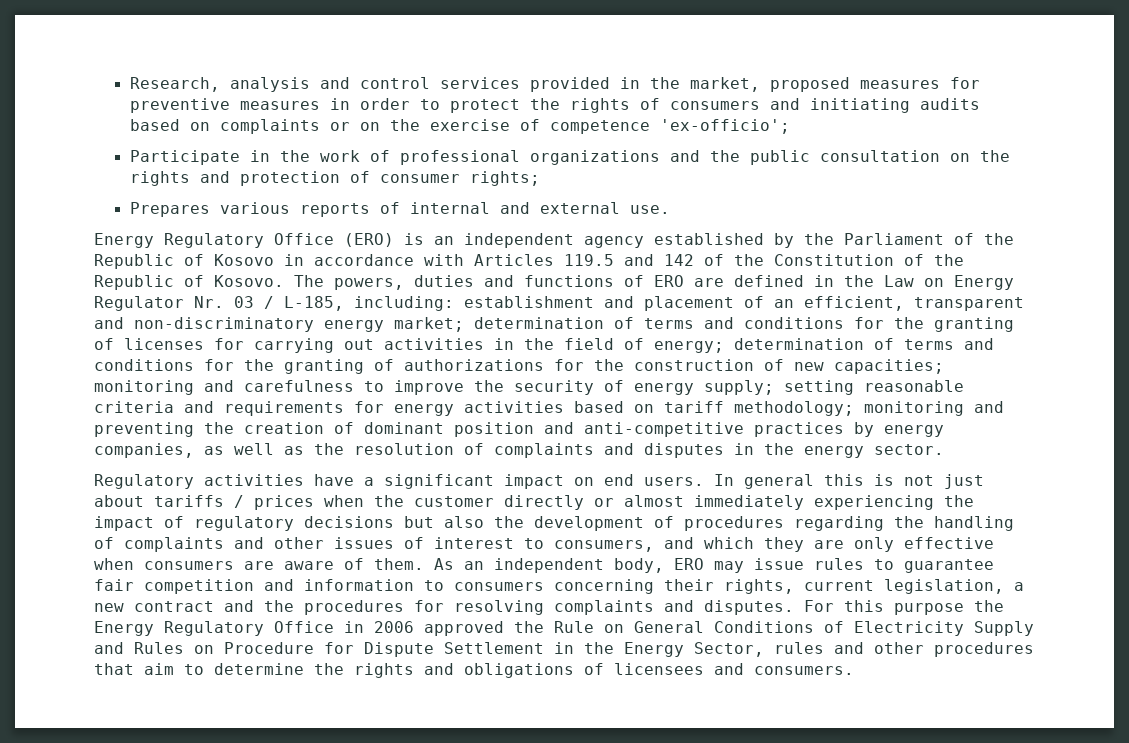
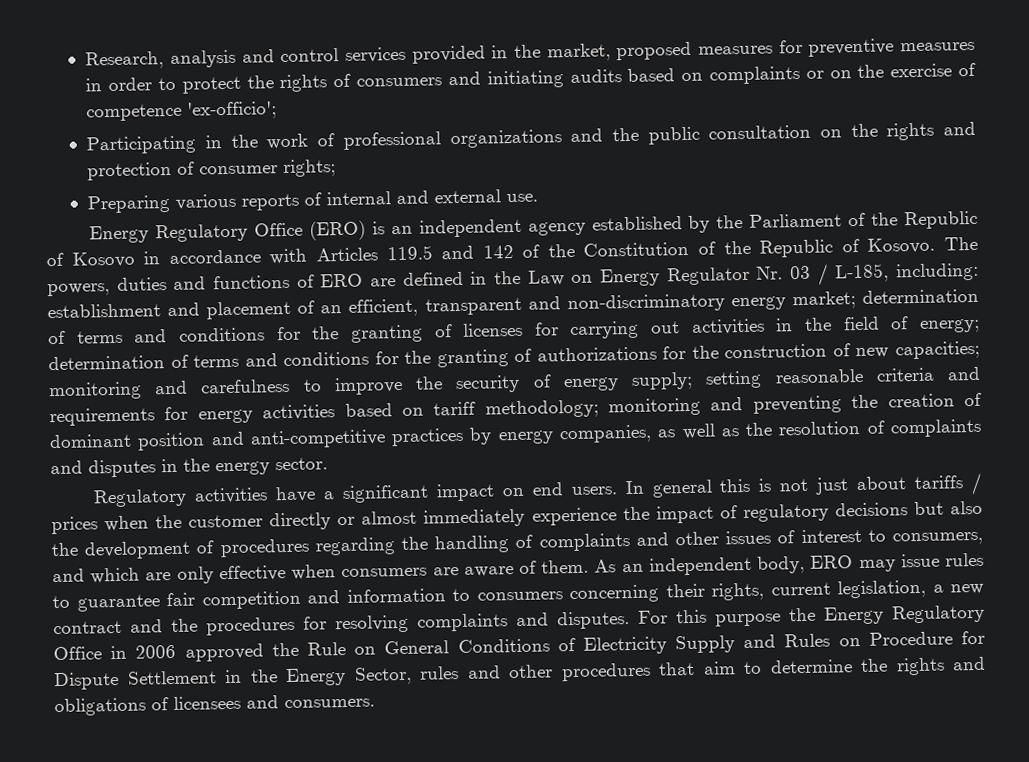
- Participate in the work of professional organizations and the public consultation on the rights and protection of consumer rights;
+ Participating in the work of professional organizations and the public consultation on the rights and protection of consumer rights;
- Prepares various reports of internal and external use.
+ Preparing various reports of internal and external use.
- In general this is not just about tariffs / prices when the customer directly or almost immediately experiencing the impact of regulatory decisions but also the development of procedures regarding the handling of complaints and other issues of interest to consumers, and which they are only effective when consumers are aware of them.
+ In general this is not just about tariffs / prices when the customer directly or almost immediately experience the impact of regulatory decisions but also the development of procedures regarding the handling of complaints and other issues of interest to consumers, and which are only effective when consumers are aware of them.

